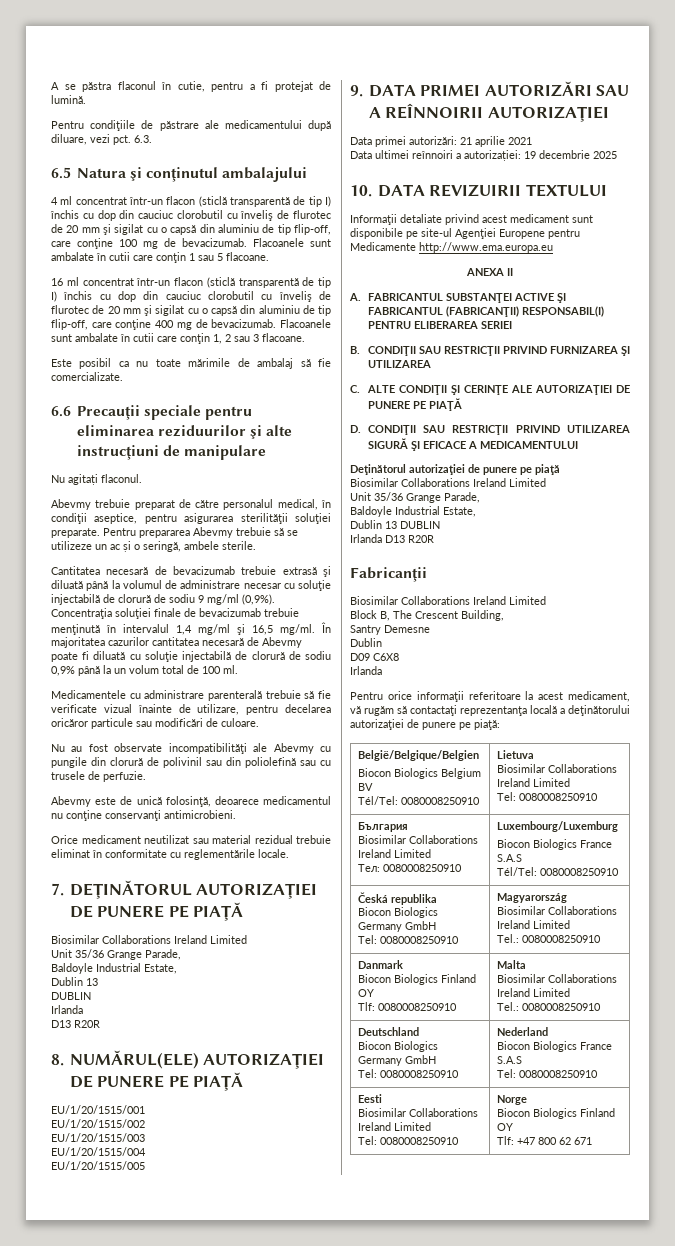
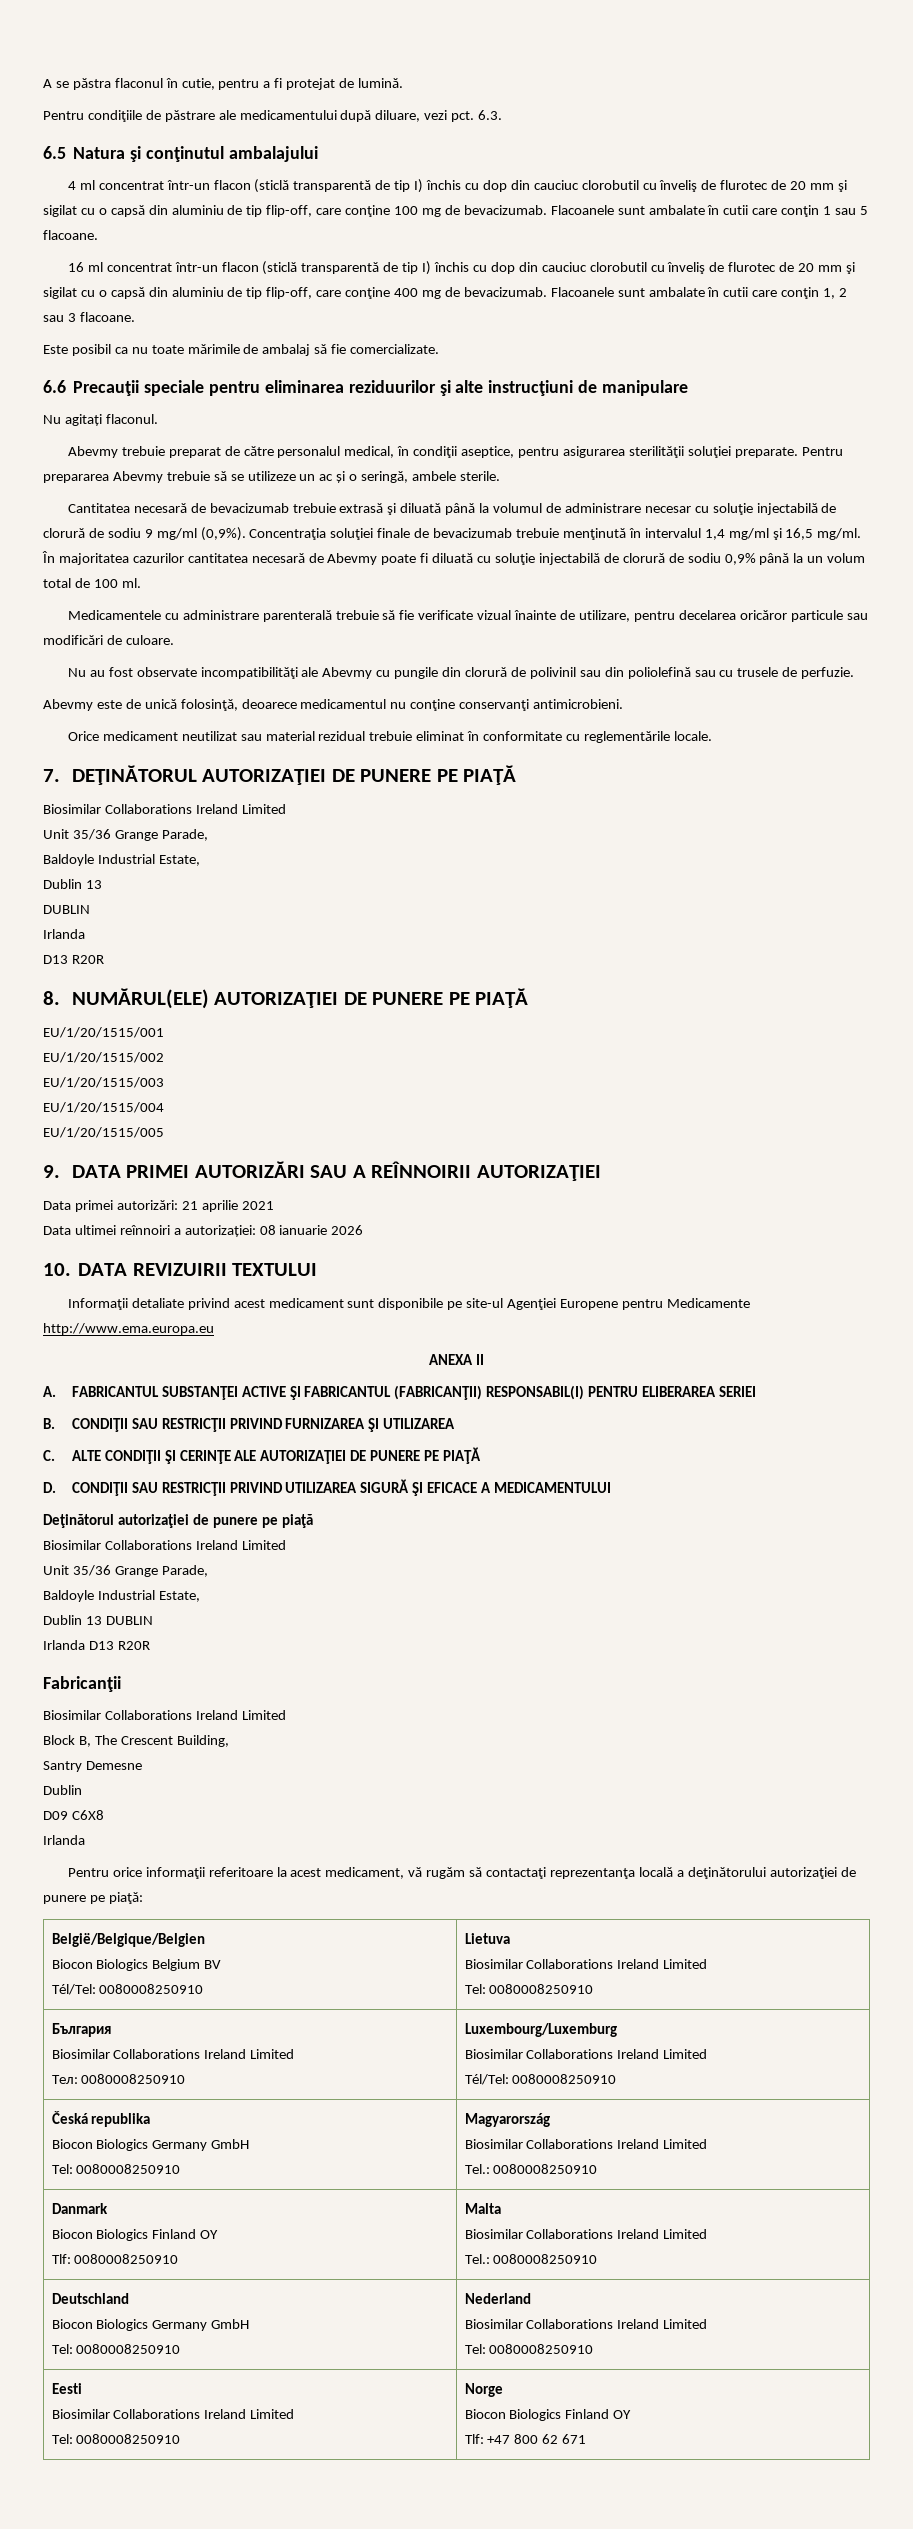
- Data ultimei reînnoiri a autorizației: 19 decembrie 2025
+ Data ultimei reînnoiri a autorizației: 08 ianuarie 2026
  България
  Biosimilar Collaborations Ireland Limited
  Тел: 0080008250910 | Luxembourg/Luxemburg
- Biocon Biologics France S.A.S
+ Biosimilar Collaborations Ireland Limited
  Deutschland
  Biocon Biologics Germany GmbH
  Tel: 0080008250910 | Nederland
- Biocon Biologics France S.A.S
+ Biosimilar Collaborations Ireland Limited

